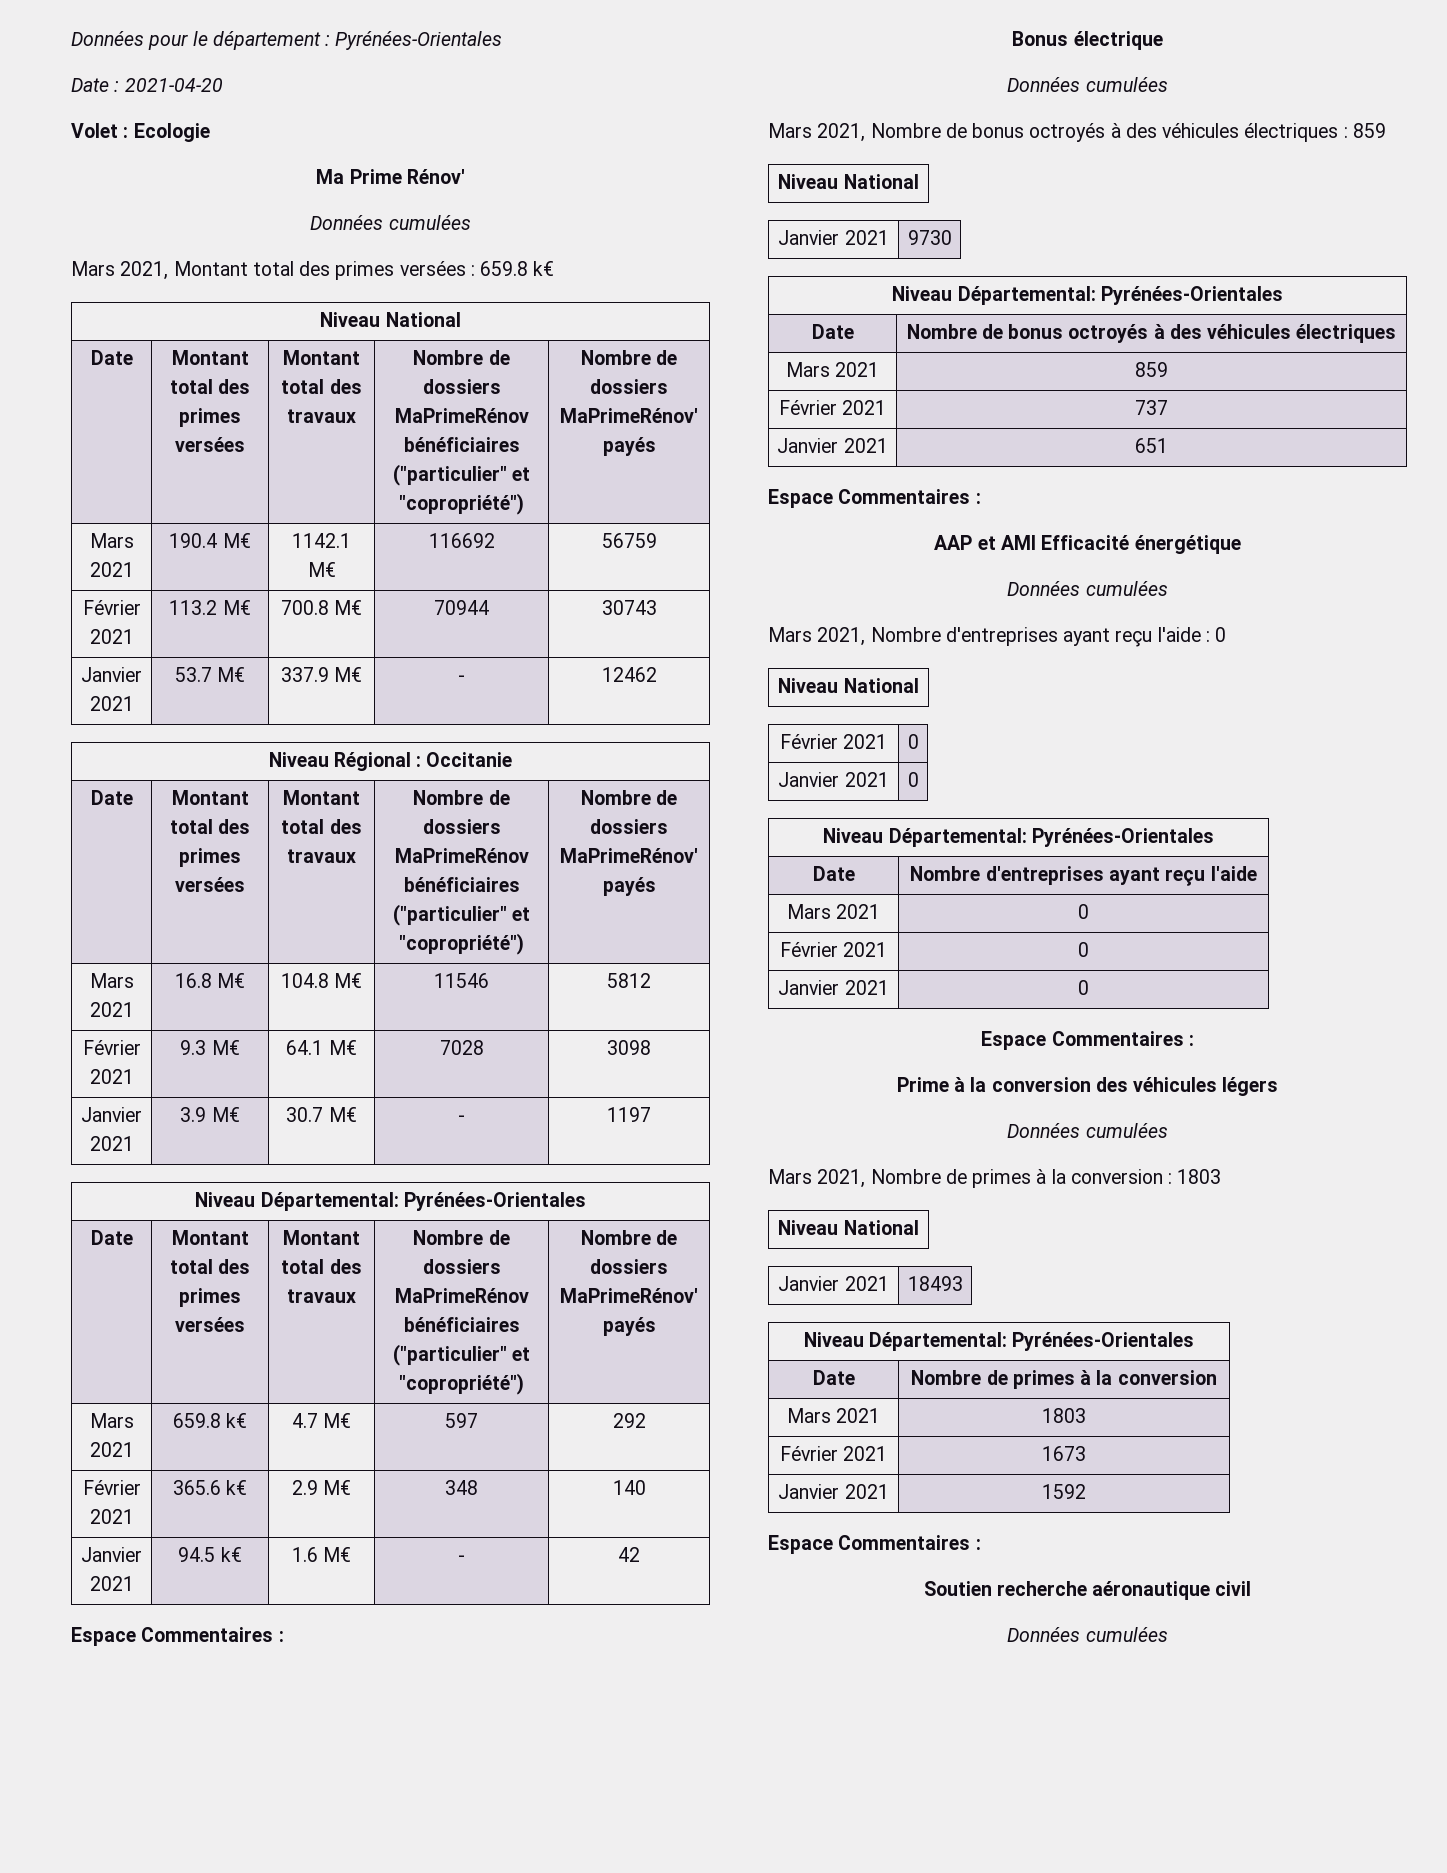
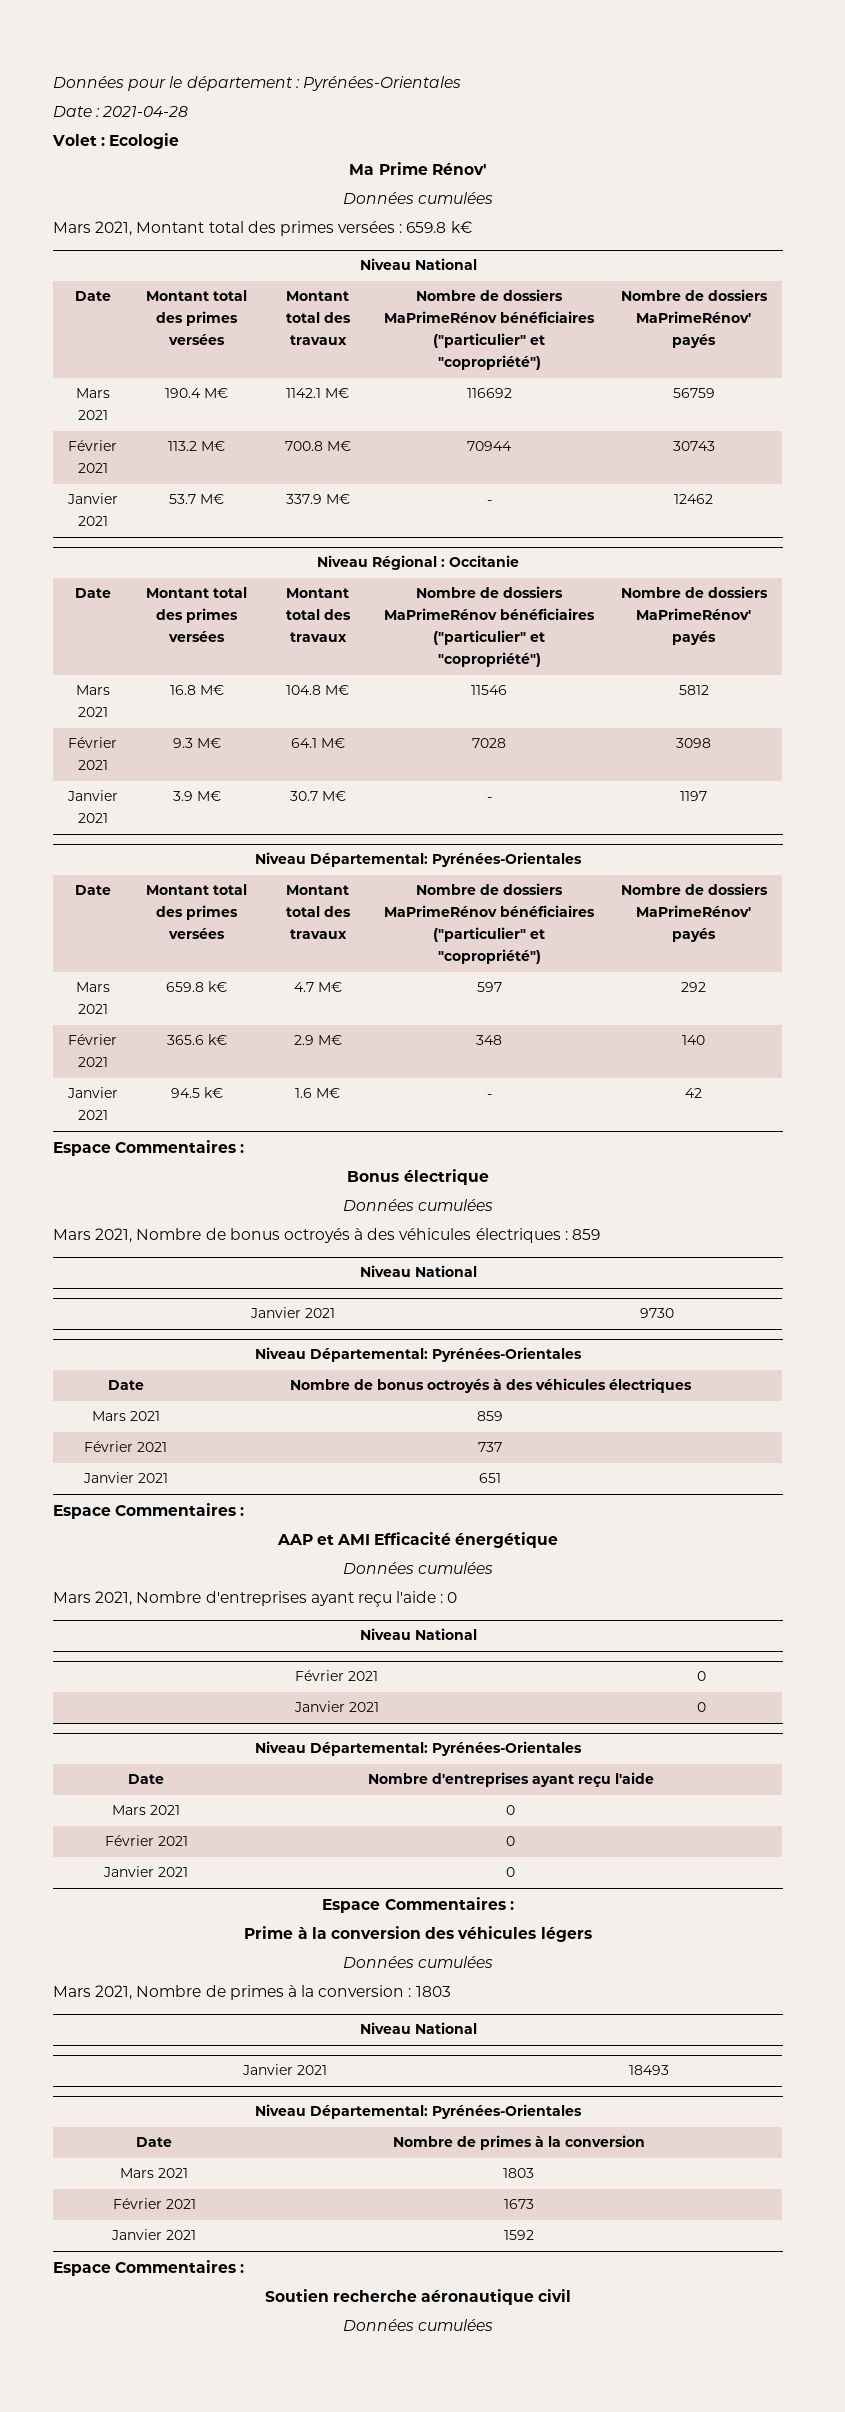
- Date : 2021-04-20
+ Date : 2021-04-28

